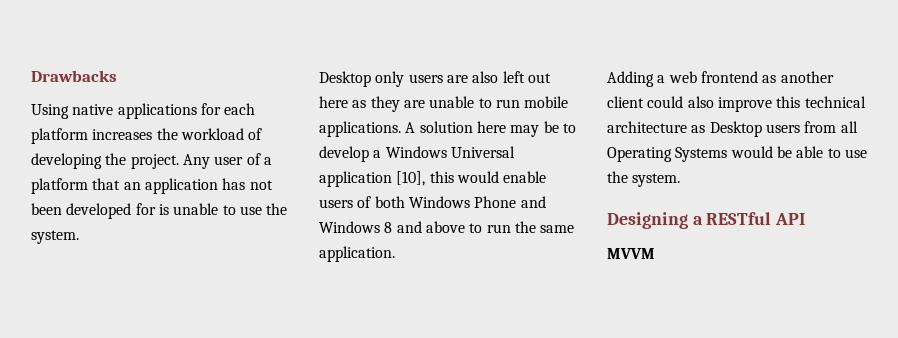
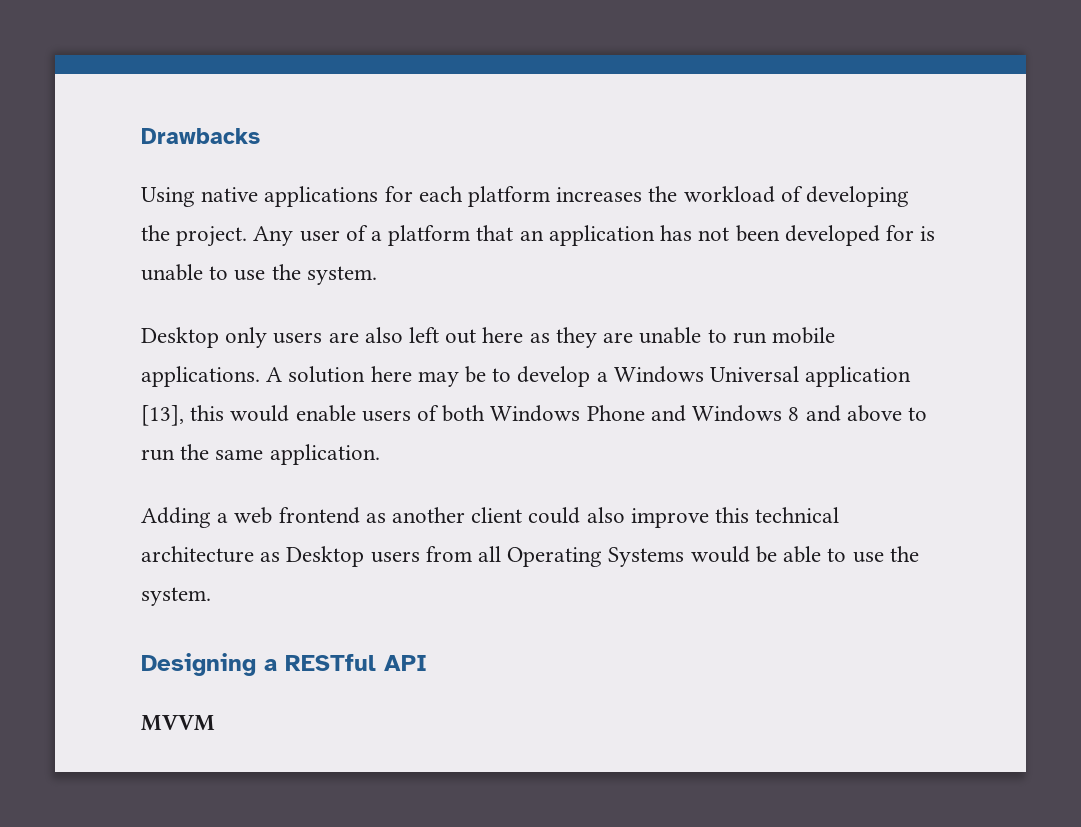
- A solution here may be to develop a Windows Universal application [10], this would enable users of both Windows Phone and Windows 8 and above to run the same application.
+ A solution here may be to develop a Windows Universal application [13], this would enable users of both Windows Phone and Windows 8 and above to run the same application.

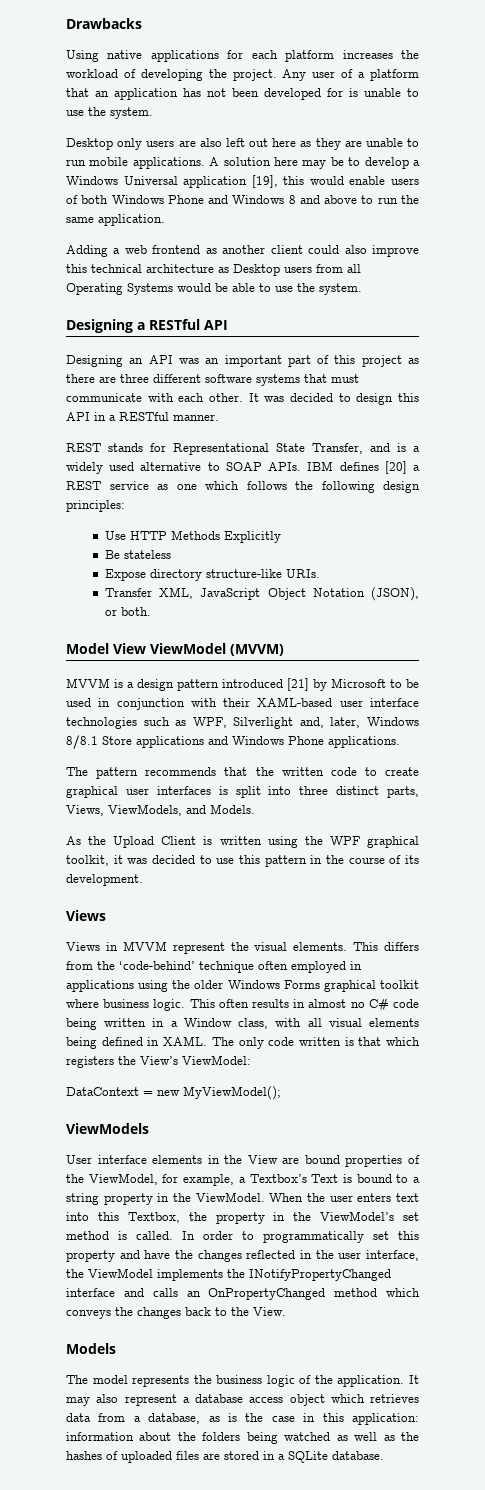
- A solution here may be to develop a Windows Universal application [13], this would enable users of both Windows Phone and Windows 8 and above to run the same application.
+ A solution here may be to develop a Windows Universal application [19], this would enable users of both Windows Phone and Windows 8 and above to run the same application.
- MVVM
+ Designing an API was an important part of this project as there are three different software systems that must communicate with each other. It was decided to design this API in a RESTful manner.
+ REST stands for Representational State Transfer, and is a widely used alternative to SOAP APIs. IBM defines [20] a REST service as one which follows the following design principles:
+ Use HTTP Methods Explicitly
+ Be stateless
+ Expose directory structure-like URIs.
+ Transfer XML, JavaScript Object Notation (JSON), or both.
+ Model View ViewModel (MVVM)
+ MVVM is a design pattern introduced [21] by Microsoft to be used in conjunction with their XAML-based user interface technologies such as WPF, Silverlight and, later, Windows 8/8.1 Store applications and Windows Phone applications.
+ The pattern recommends that the written code to create graphical user interfaces is split into three distinct parts, Views, ViewModels, and Models.
+ As the Upload Client is written using the WPF graphical toolkit, it was decided to use this pattern in the course of its development.
+ Views
+ Views in MVVM represent the visual elements. This differs from the ‘code-behind’ technique often employed in applications using the older Windows Forms graphical toolkit where business logic. This often results in almost no C# code being written in a Window class, with all visual elements being defined in XAML. The only code written is that which registers the View’s ViewModel:
+ DataContext = new MyViewModel();
+ ViewModels
+ User interface elements in the View are bound properties of the ViewModel, for example, a Textbox’s Text is bound to a string property in the ViewModel. When the user enters text into this Textbox, the property in the ViewModel’s set method is called. In order to programmatically set this property and have the changes reflected in the user interface, the ViewModel implements the INotifyPropertyChanged interface and calls an OnPropertyChanged method which conveys the changes back to the View.
+ Models
+ The model represents the business logic of the application. It may also represent a database access object which retrieves data from a database, as is the case in this application: information about the folders being watched as well as the hashes of uploaded files are stored in a SQLite database.

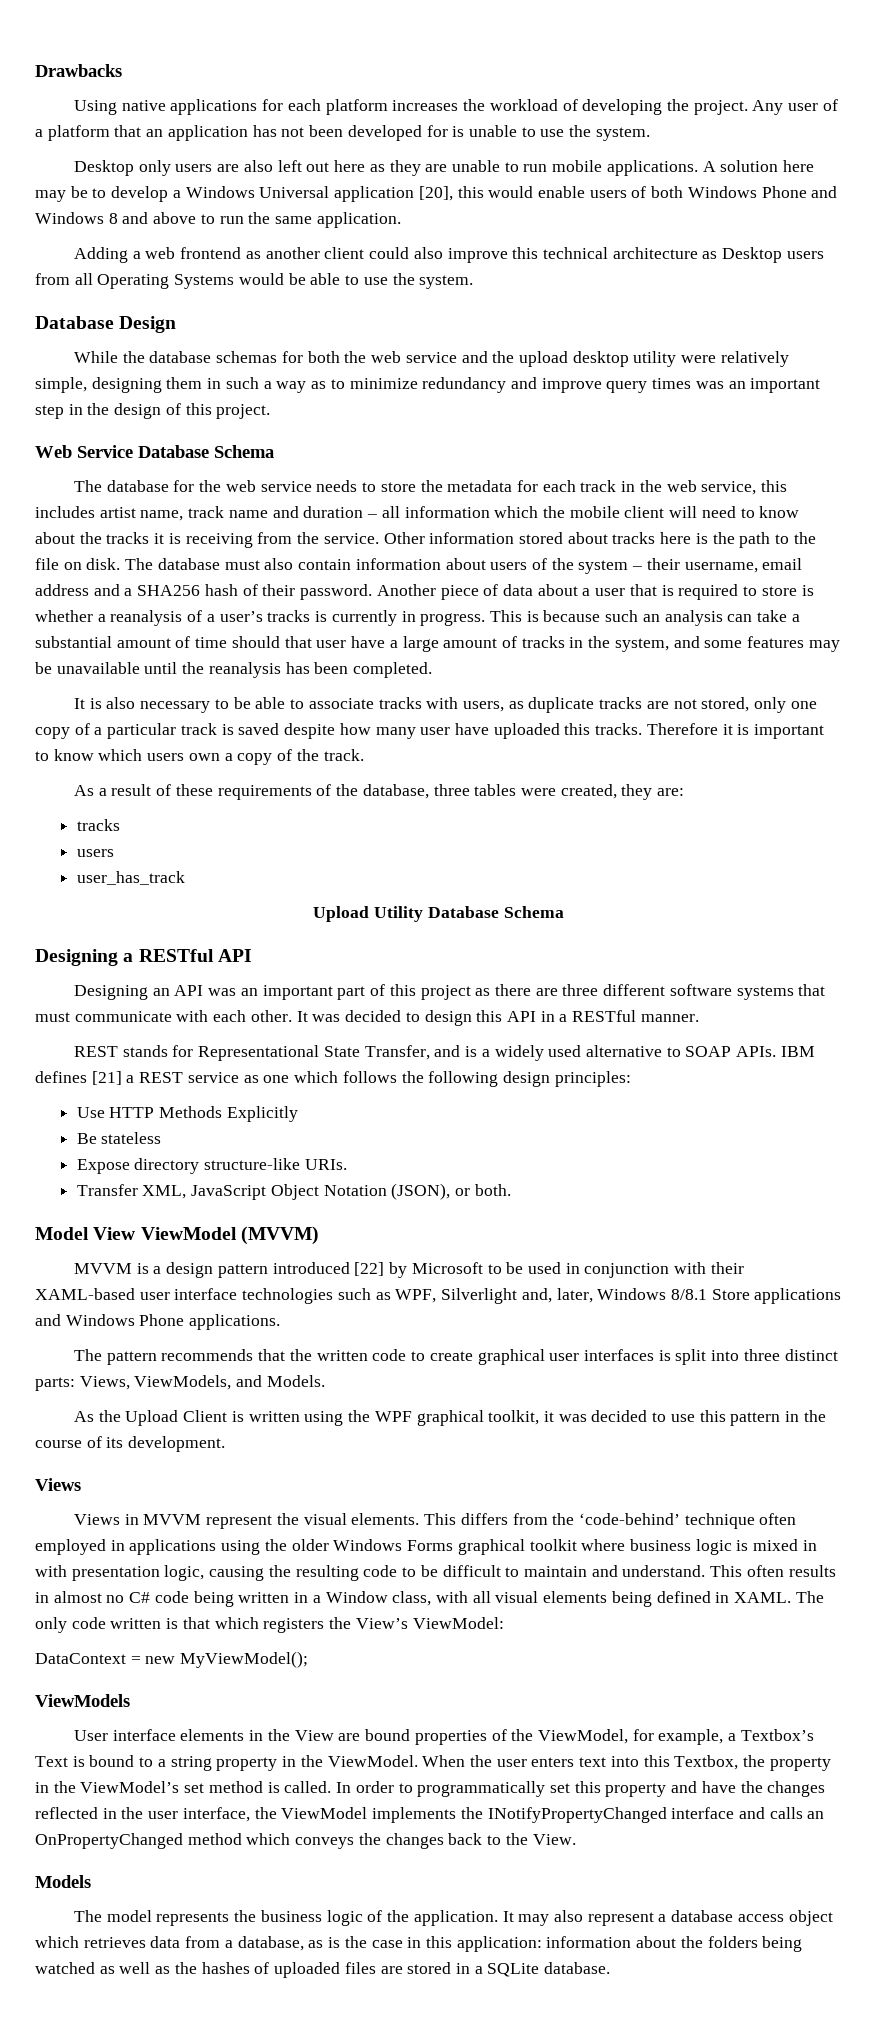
- A solution here may be to develop a Windows Universal application [19], this would enable users of both Windows Phone and Windows 8 and above to run the same application.
+ A solution here may be to develop a Windows Universal application [20], this would enable users of both Windows Phone and Windows 8 and above to run the same application.
+ Database Design
+ While the database schemas for both the web service and the upload desktop utility were relatively simple, designing them in such a way as to minimize redundancy and improve query times was an important step in the design of this project.
+ Web Service Database Schema
+ The database for the web service needs to store the metadata for each track in the web service, this includes artist name, track name and duration – all information which the mobile client will need to know about the tracks it is receiving from the service. Other information stored about tracks here is the path to the file on disk. The database must also contain information about users of the system – their username, email address and a SHA256 hash of their password. Another piece of data about a user that is required to store is whether a reanalysis of a user’s tracks is currently in progress. This is because such an analysis can take a substantial amount of time should that user have a large amount of tracks in the system, and some features may be unavailable until the reanalysis has been completed.
+ It is also necessary to be able to associate tracks with users, as duplicate tracks are not stored, only one copy of a particular track is saved despite how many user have uploaded this tracks. Therefore it is important to know which users own a copy of the track.
+ As a result of these requirements of the database, three tables were created, they are:
+ tracks
+ users
+ user_has_track
+ Upload Utility Database Schema
- IBM defines [20] a REST service as one which follows the following design principles:
+ IBM defines [21] a REST service as one which follows the following design principles:
- MVVM is a design pattern introduced [21] by Microsoft to be used in conjunction with their XAML-based user interface technologies such as WPF, Silverlight and, later, Windows 8/8.1 Store applications and Windows Phone applications.
+ MVVM is a design pattern introduced [22] by Microsoft to be used in conjunction with their XAML-based user interface technologies such as WPF, Silverlight and, later, Windows 8/8.1 Store applications and Windows Phone applications.
- The pattern recommends that the written code to create graphical user interfaces is split into three distinct parts, Views, ViewModels, and Models.
+ The pattern recommends that the written code to create graphical user interfaces is split into three distinct parts: Views, ViewModels, and Models.
- This differs from the ‘code-behind’ technique often employed in applications using the older Windows Forms graphical toolkit where business logic.
+ This differs from the ‘code-behind’ technique often employed in applications using the older Windows Forms graphical toolkit where business logic is mixed in with presentation logic, causing the resulting code to be difficult to maintain and understand.

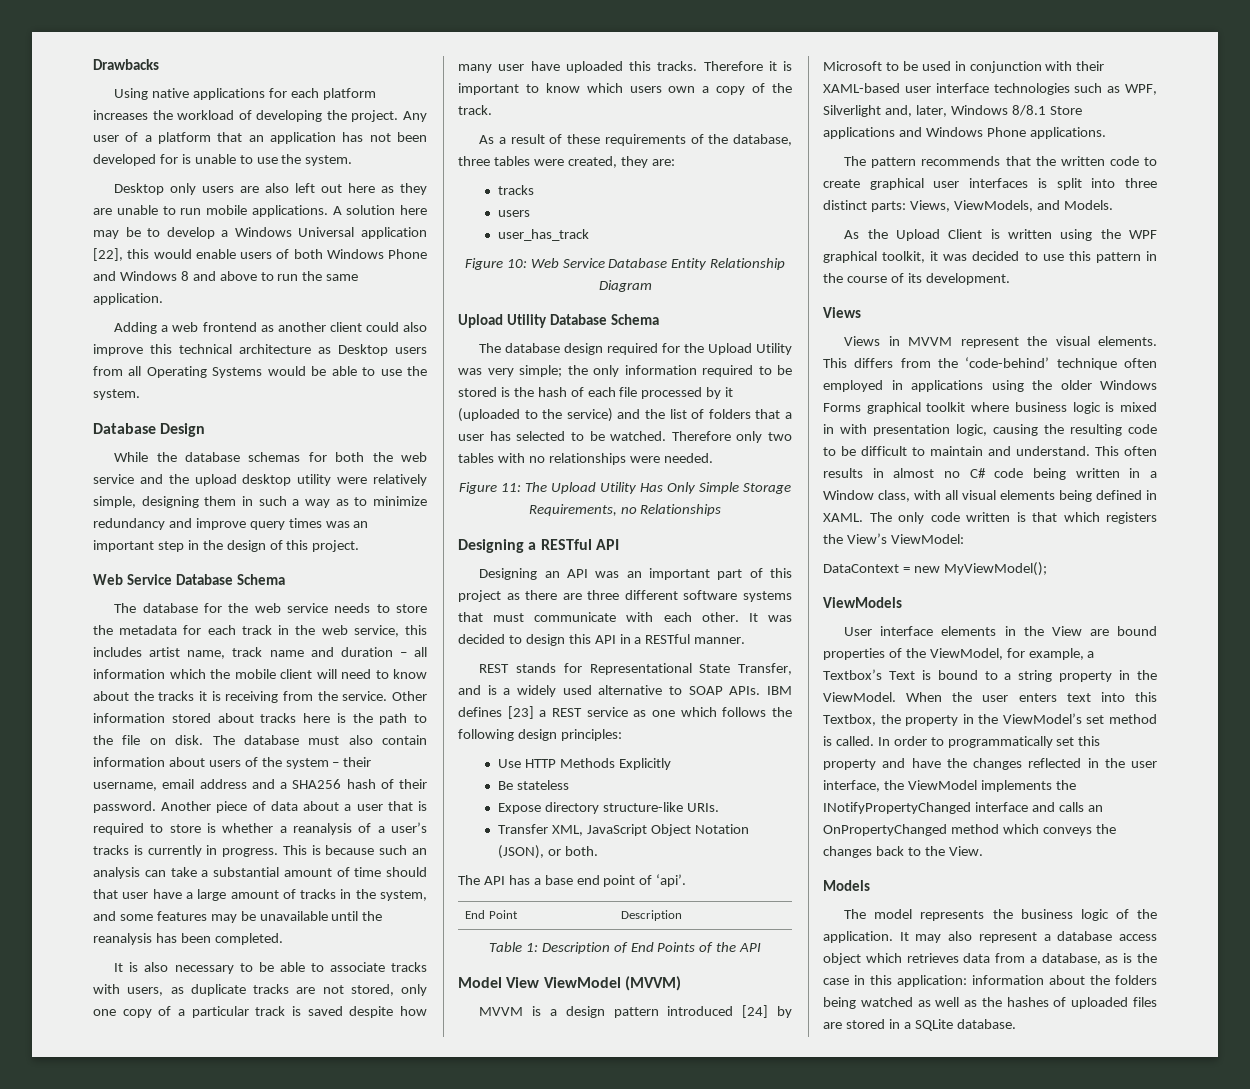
- A solution here may be to develop a Windows Universal application [20], this would enable users of both Windows Phone and Windows 8 and above to run the same application.
+ A solution here may be to develop a Windows Universal application [22], this would enable users of both Windows Phone and Windows 8 and above to run the same application.
+ Figure 10: Web Service Database Entity Relationship Diagram
  Upload Utility Database Schema
+ The database design required for the Upload Utility was very simple; the only information required to be stored is the hash of each file processed by it (uploaded to the service) and the list of folders that a user has selected to be watched. Therefore only two tables with no relationships were needed.
+ Figure 11: The Upload Utility Has Only Simple Storage Requirements, no Relationships
- IBM defines [21] a REST service as one which follows the following design principles:
+ IBM defines [23] a REST service as one which follows the following design principles:
+ The API has a base end point of ‘api’.
+ End Point | Description
+ Table 1: Description of End Points of the API
- MVVM is a design pattern introduced [22] by Microsoft to be used in conjunction with their XAML-based user interface technologies such as WPF, Silverlight and, later, Windows 8/8.1 Store applications and Windows Phone applications.
+ MVVM is a design pattern introduced [24] by Microsoft to be used in conjunction with their XAML-based user interface technologies such as WPF, Silverlight and, later, Windows 8/8.1 Store applications and Windows Phone applications.

